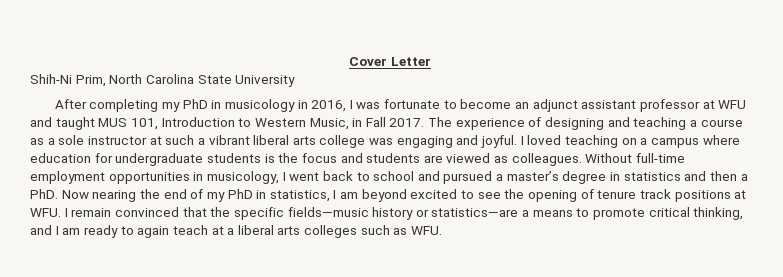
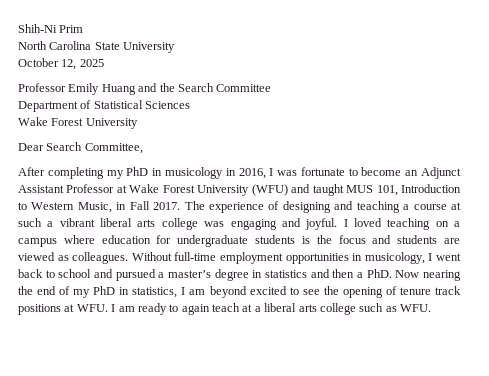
- Cover Letter
- Shih-Ni Prim, North Carolina State University
+ Shih-Ni Prim
+ North Carolina State University
+ October 12, 2025
+ Professor Emily Huang and the Search Committee
+ Department of Statistical Sciences
+ Wake Forest University
+ Dear Search Committee,
- After completing my PhD in musicology in 2016, I was fortunate to become an adjunct assistant professor at WFU and taught MUS 101, Introduction to Western Music, in Fall 2017.
+ After completing my PhD in musicology in 2016, I was fortunate to become an Adjunct Assistant Professor at Wake Forest University (WFU) and taught MUS 101, Introduction to Western Music, in Fall 2017.
- The experience of designing and teaching a course as a sole instructor at such a vibrant liberal arts college was engaging and joyful.
+ The experience of designing and teaching a course at such a vibrant liberal arts college was engaging and joyful.
- Without full-time employment opportunities in musicology, I went back to school and pursued a master’s degree in statistics and then a PhD. Now nearing the end of my PhD in statistics, I am beyond excited to see the opening of tenure track positions at WFU. I remain convinced that the specific fields—music history or statistics—are a means to promote critical thinking, and I am ready to again teach at a liberal arts colleges such as WFU.
+ Without full-time employment opportunities in musicology, I went back to school and pursued a master’s degree in statistics and then a PhD. Now nearing the end of my PhD in statistics, I am beyond excited to see the opening of tenure track positions at WFU. I am ready to again teach at a liberal arts college such as WFU.

